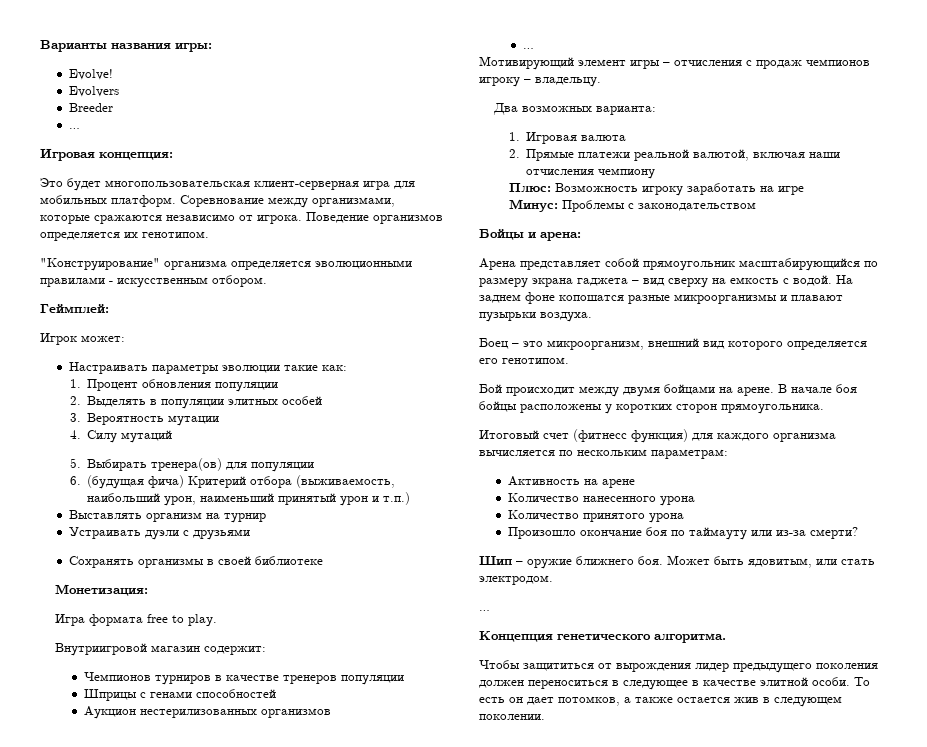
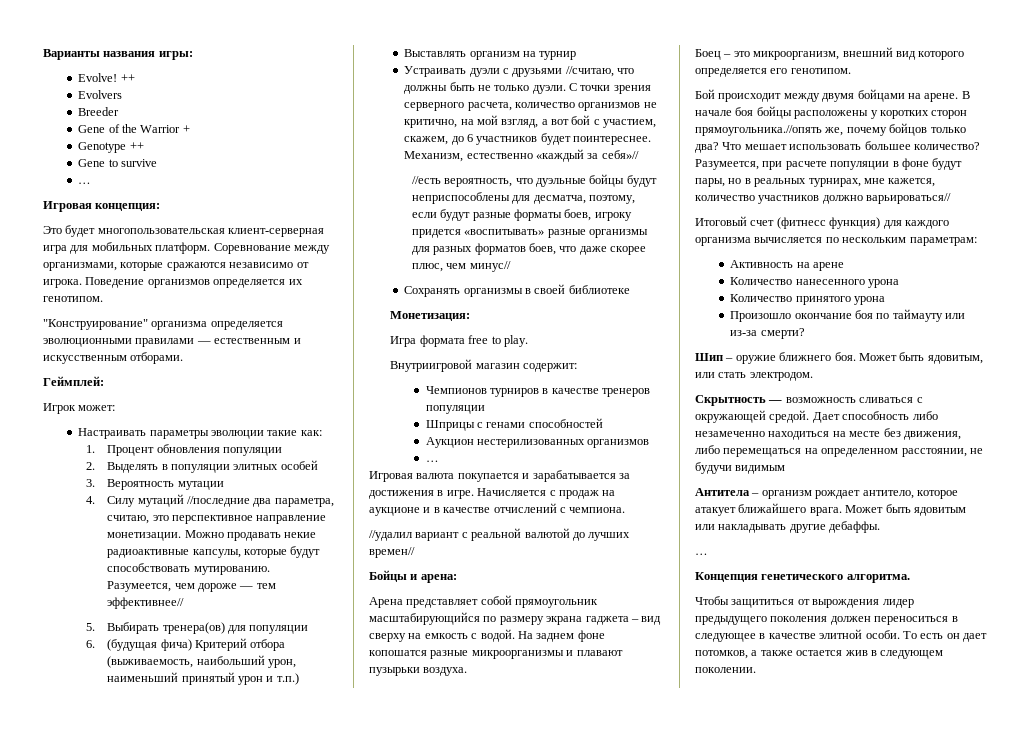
- Evolve!
+ Evolve! ++
+ Gene of the Warrior +
+ Genotype ++
+ Gene to survive
- "Конструирование" организма определяется эволюционными правилами - искусственным отбором.
+ "Конструирование" организма определяется эволюционными правилами — естественным и искусственным отборами.
- 4. Силу мутаций
+ 4. Силу мутаций //последние два параметра, считаю, это перспективное направление монетизации. Можно продавать некие радиоактивные капсулы, которые будут способствовать мутированию. Разумеется, чем дороже — тем эффективнее//
- Устраивать дуэли с друзьями
+ Устраивать дуэли с друзьями //считаю, что должны быть не только дуэли. С точки зрения серверного расчета, количество организмов не критично, на мой взгляд, а вот бой с участием, скажем, до 6 участников будет поинтереснее. Механизм, естественно «каждый за себя»//
+ //есть вероятность, что дуэльные бойцы будут неприспособлены для десматча, поэтому, если будут разные форматы боев, игроку придется «воспитывать» разные организмы для разных форматов боев, что даже скорее плюс, чем минус//
- Мотивирующий элемент игры – отчисления с продаж чемпионов игроку – владельцу.
- Два возможных варианта:
- 1. Игровая валюта
- 2. Прямые платежи реальной валютой, включая наши отчисления чемпиону
- Плюс: Возможность игроку заработать на игре
- Минус: Проблемы с законодательством
+ Игровая валюта покупается и зарабатывается за достижения в игре. Начисляется с продаж на аукционе и в качестве отчислений с чемпиона.
+ //удалил вариант с реальной валютой до лучших времен//
- В начале боя бойцы расположены у коротких сторон прямоугольника.
+ В начале боя бойцы расположены у коротких сторон прямоугольника.//опять же, почему бойцов только два? Что мешает использовать большее количество? Разумеется, при расчете популяции в фоне будут пары, но в реальных турнирах, мне кажется, количество участников должно варьироваться//
+ Скрытность — возможность сливаться с окружающей средой. Дает способность либо незамеченно находиться на месте без движения, либо перемещаться на определенном расстоянии, не будучи видимым
+ Антитела – организм рождает антитело, которое атакует ближайшего врага. Может быть ядовитым или накладывать другие дебаффы.

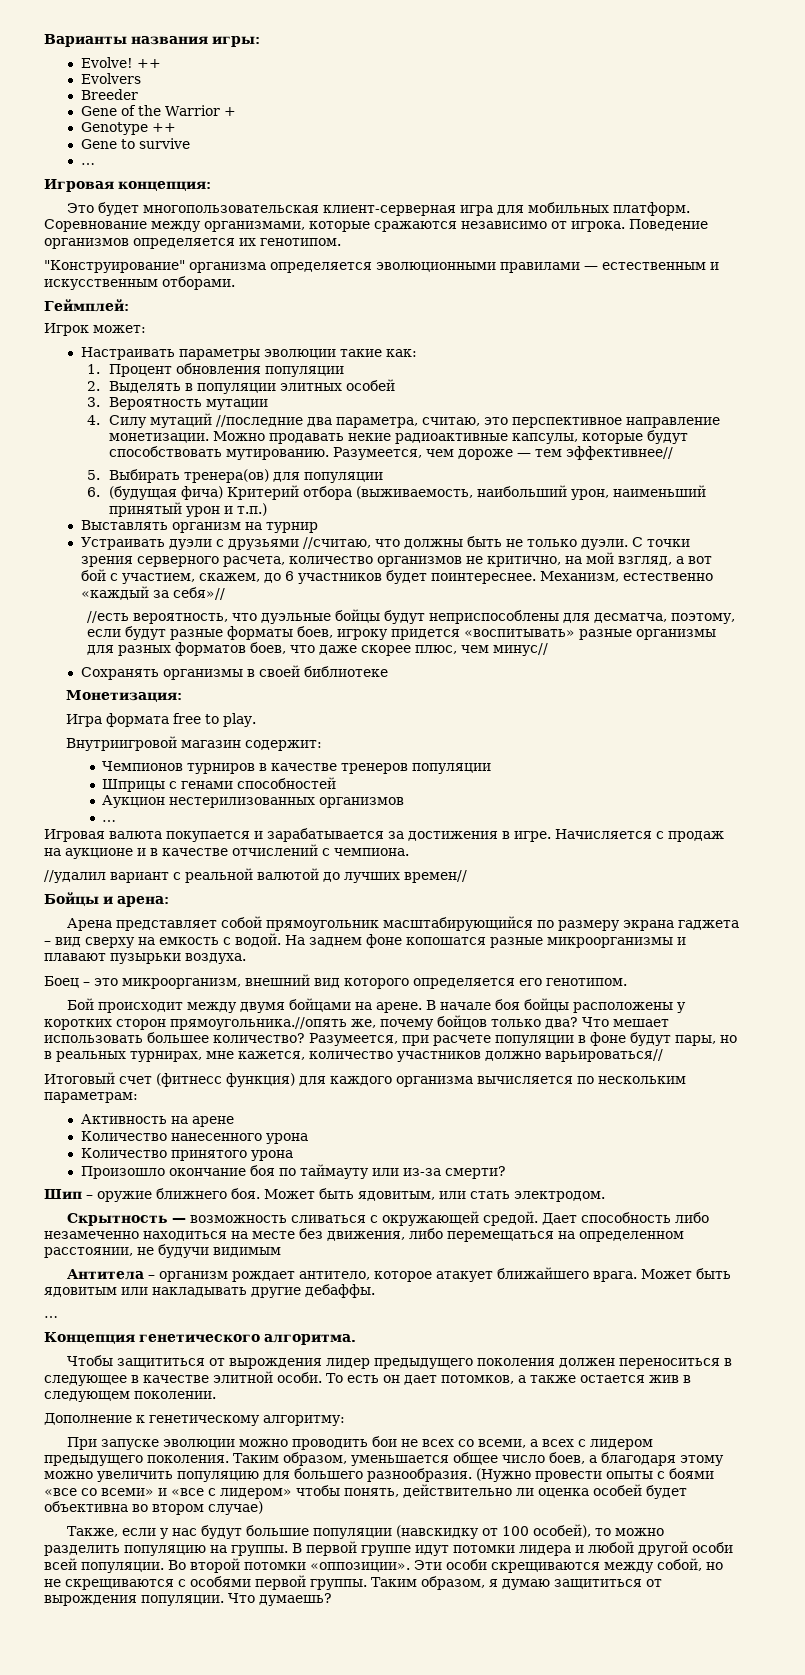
+ Дополнение к генетическому алгоритму:
+ При запуске эволюции можно проводить бои не всех со всеми, а всех с лидером предыдущего поколения. Таким образом, уменьшается общее число боев, а благодаря этому можно увеличить популяцию для большего разнообразия. (Нужно провести опыты с боями «все со всеми» и «все с лидером» чтобы понять, действительно ли оценка особей будет объективна во втором случае)
+ Также, если у нас будут большие популяции (навскидку от 100 особей), то можно разделить популяцию на группы. В первой группе идут потомки лидера и любой другой особи всей популяции. Во второй потомки «оппозиции». Эти особи скрещиваются между собой, но не скрещиваются с особями первой группы. Таким образом, я думаю защититься от вырождения популяции. Что думаешь?

